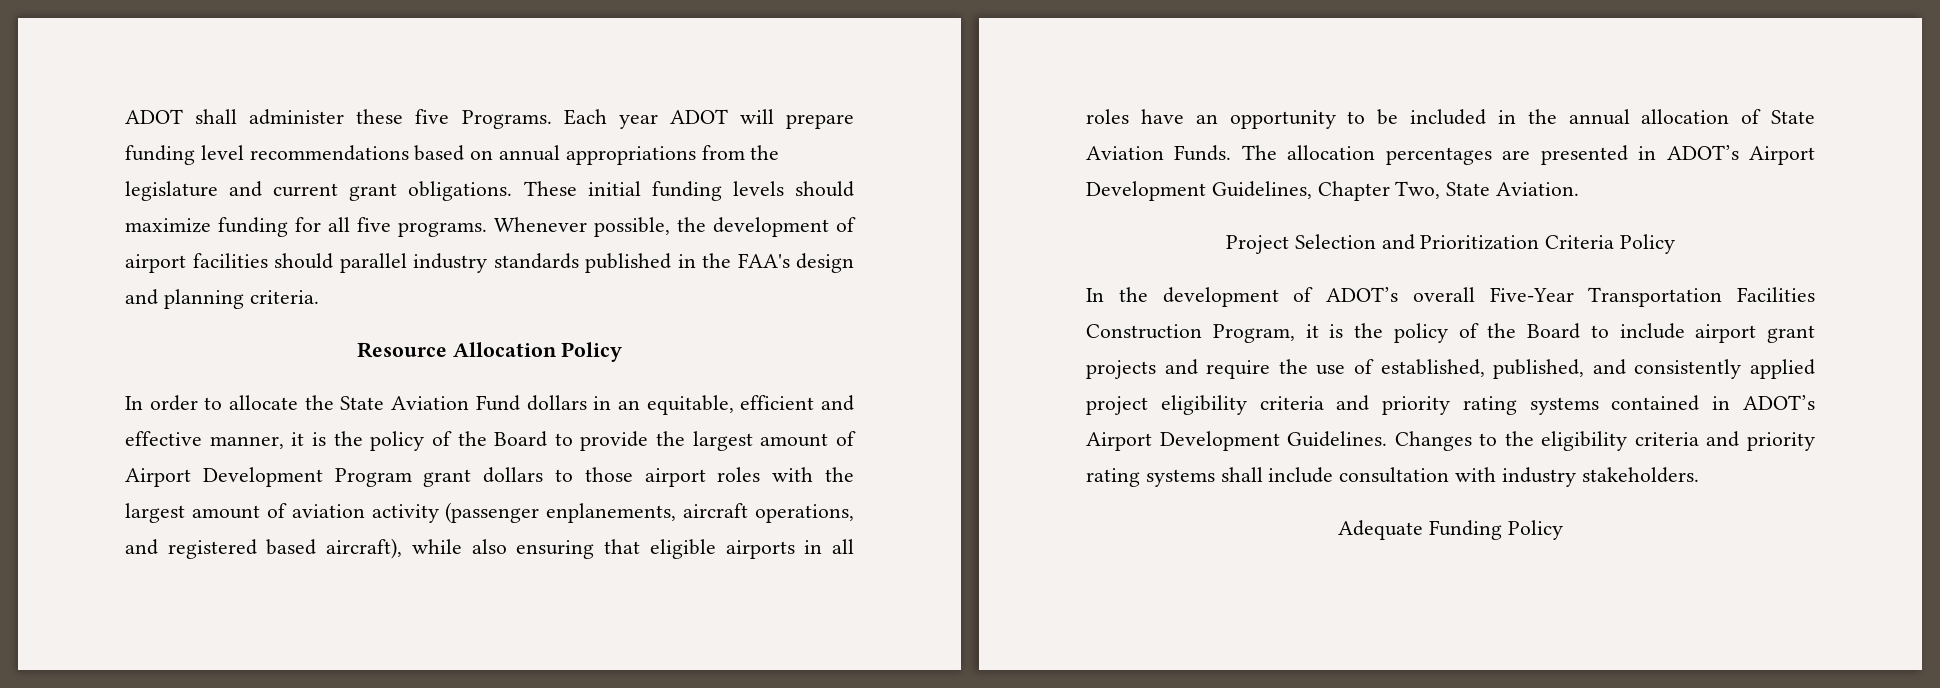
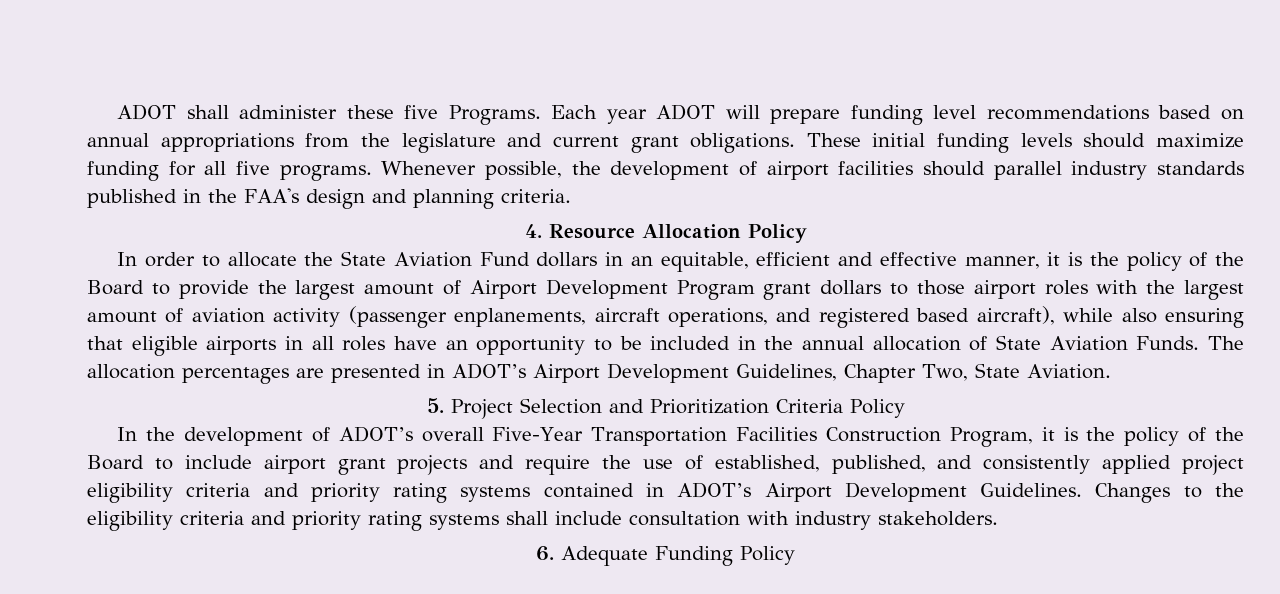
- Resource Allocation Policy
+ 4. Resource Allocation Policy
- Project Selection and Prioritization Criteria Policy
+ 5. Project Selection and Prioritization Criteria Policy
- Adequate Funding Policy
+ 6. Adequate Funding Policy

